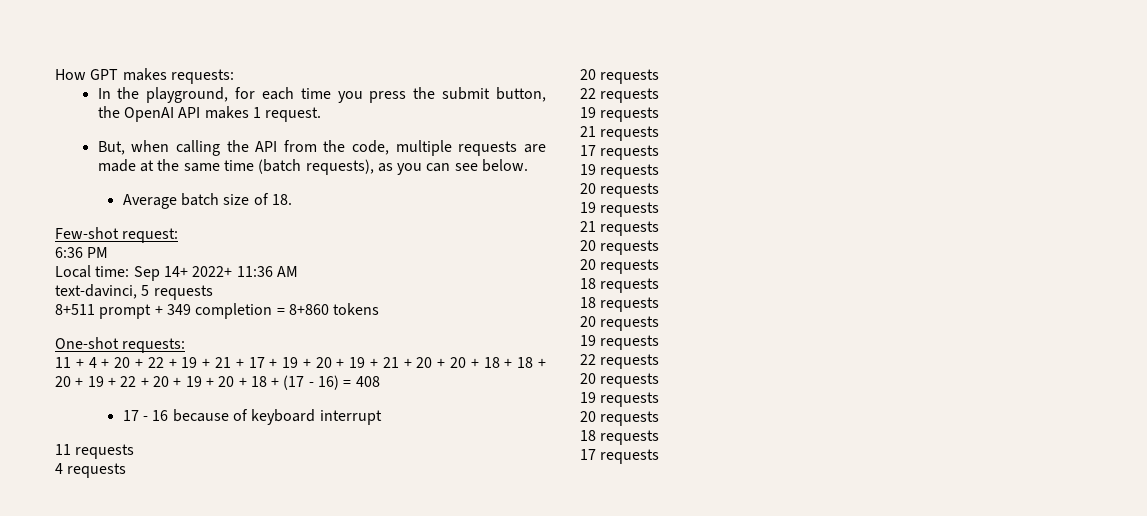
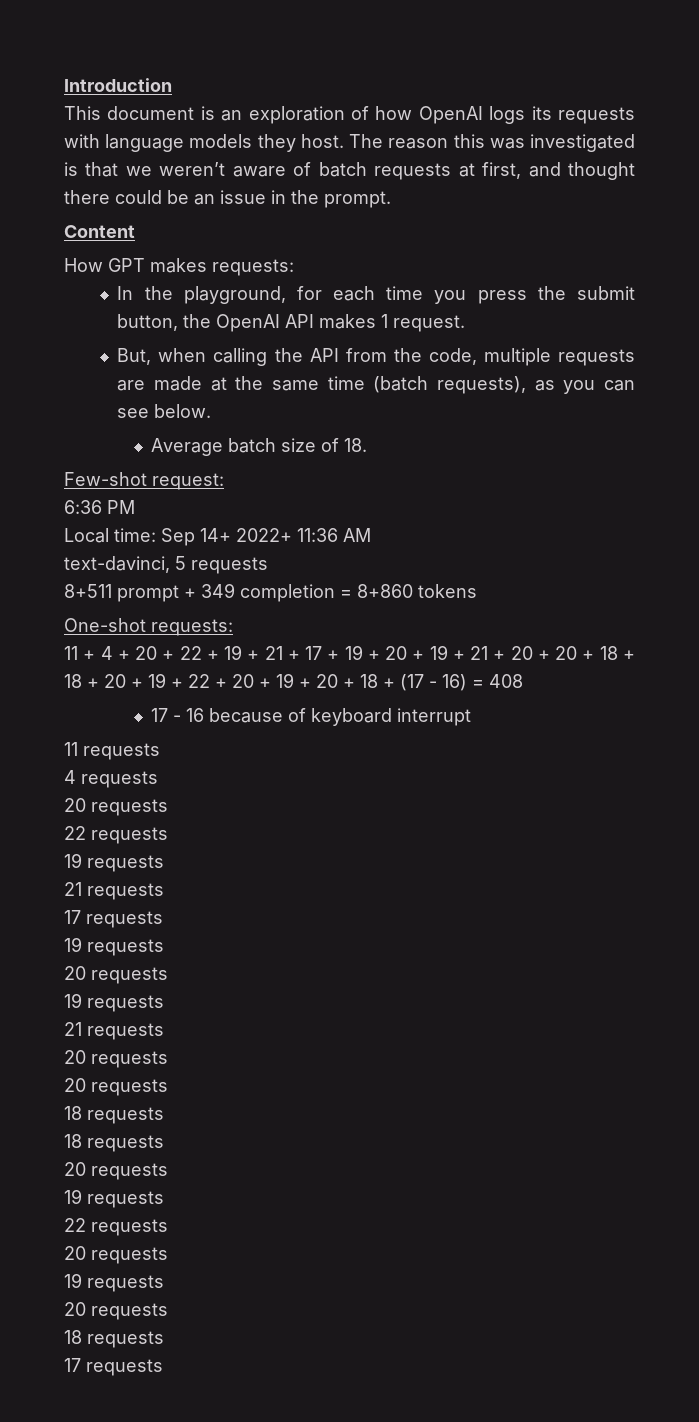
+ Introduction
+ This document is an exploration of how OpenAI logs its requests with language models they host. The reason this was investigated is that we weren’t aware of batch requests at first, and thought there could be an issue in the prompt.
+ Content

